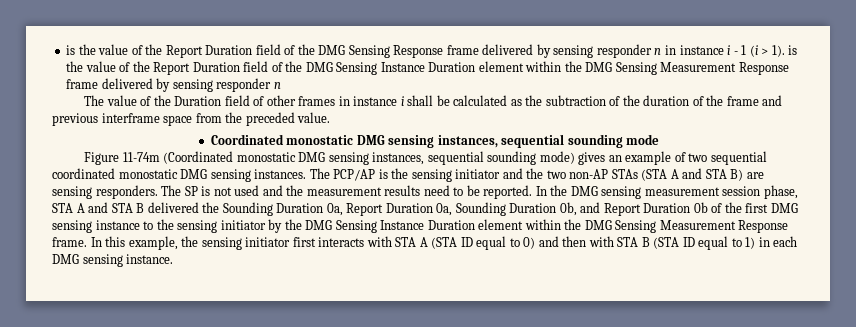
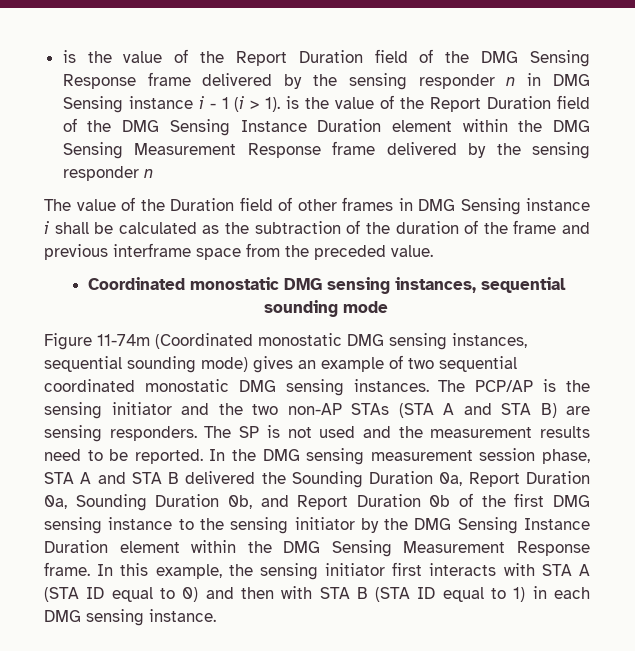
- is the value of the Report Duration field of the DMG Sensing Response frame delivered by sensing responder n in instance i - 1 (i > 1). is the value of the Report Duration field of the DMG Sensing Instance Duration element within the DMG Sensing Measurement Response frame delivered by sensing responder n
+ is the value of the Report Duration field of the DMG Sensing Response frame delivered by the sensing responder n in DMG Sensing instance i - 1 (i > 1). is the value of the Report Duration field of the DMG Sensing Instance Duration element within the DMG Sensing Measurement Response frame delivered by the sensing responder n
- The value of the Duration field of other frames in instance i shall be calculated as the subtraction of the duration of the frame and previous interframe space from the preceded value.
+ The value of the Duration field of other frames in DMG Sensing instance i shall be calculated as the subtraction of the duration of the frame and previous interframe space from the preceded value.

